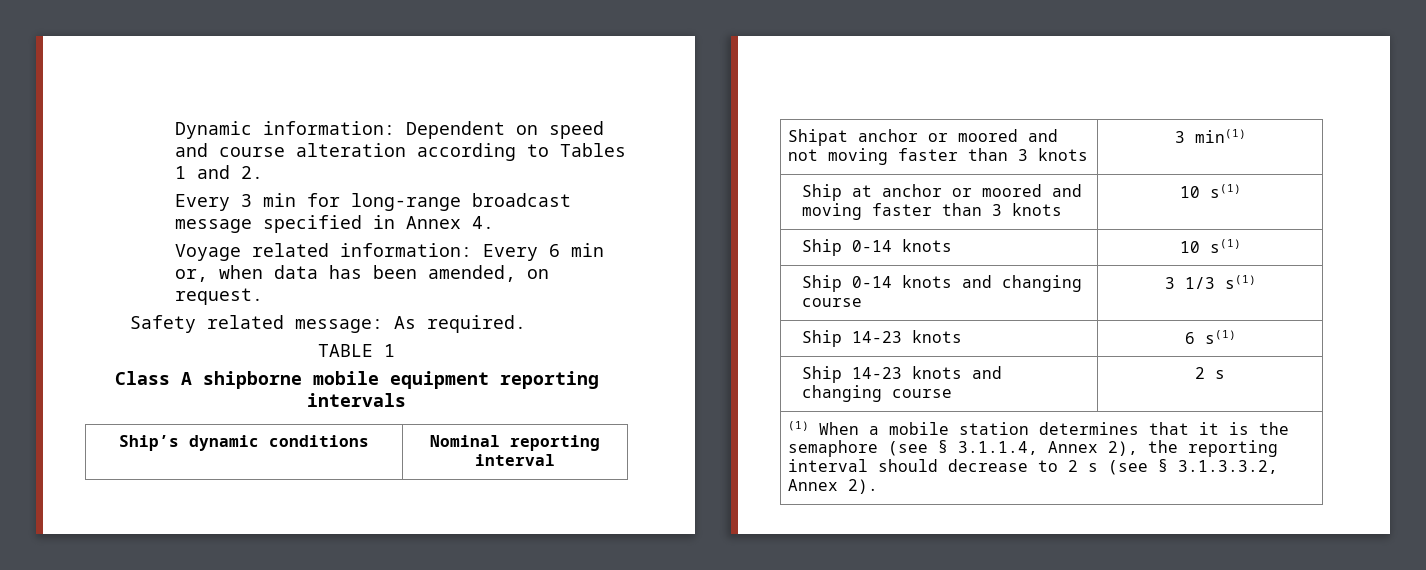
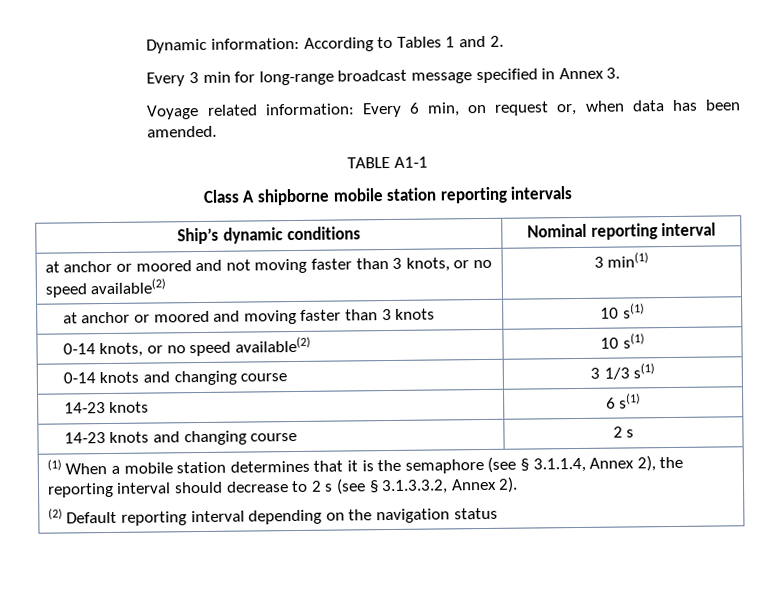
- Dynamic information: Dependent on speed and course alteration according to Tables 1 and 2.
+ Dynamic information: According to Tables 1 and 2.
- Every 3 min for long-range broadcast message specified in Annex 4.
+ Every 3 min for long-range broadcast message specified in Annex 3.
- Voyage related information: Every 6 min or, when data has been amended, on request.
- Safety related message: As required.
+ Voyage related information: Every 6 min, on request or, when data has been amended.
- TABLE 1
+ TABLE A1-1
- Class A shipborne mobile equipment reporting intervals
+ Class A shipborne mobile station reporting intervals
- Shipat anchor or moored and not moving faster than 3 knots | 3 min(1)
+ at anchor or moored and not moving faster than 3 knots, or no speed available(2) | 3 min(1)
- Ship at anchor or moored and moving faster than 3 knots | 10 s(1)
+ at anchor or moored and moving faster than 3 knots | 10 s(1)
- Ship 0-14 knots | 10 s(1)
- Ship 0-14 knots and changing course | 3 1/3 s(1)
+ 0-14 knots, or no speed available(2) | 10 s(1)
+ 0-14 knots and changing course | 3 1/3 s(1)
- Ship 14-23 knots | 6 s(1)
+ 14-23 knots | 6 s(1)
- Ship 14-23 knots and changing course | 2 s
+ 14-23 knots and changing course | 2 s
  (1) When a mobile station determines that it is the semaphore (see § 3.1.1.4, Annex 2), the reporting interval should decrease to 2 s (see § 3.1.3.3.2, Annex 2).
+ (2) Default reporting interval depending on the navigation status

